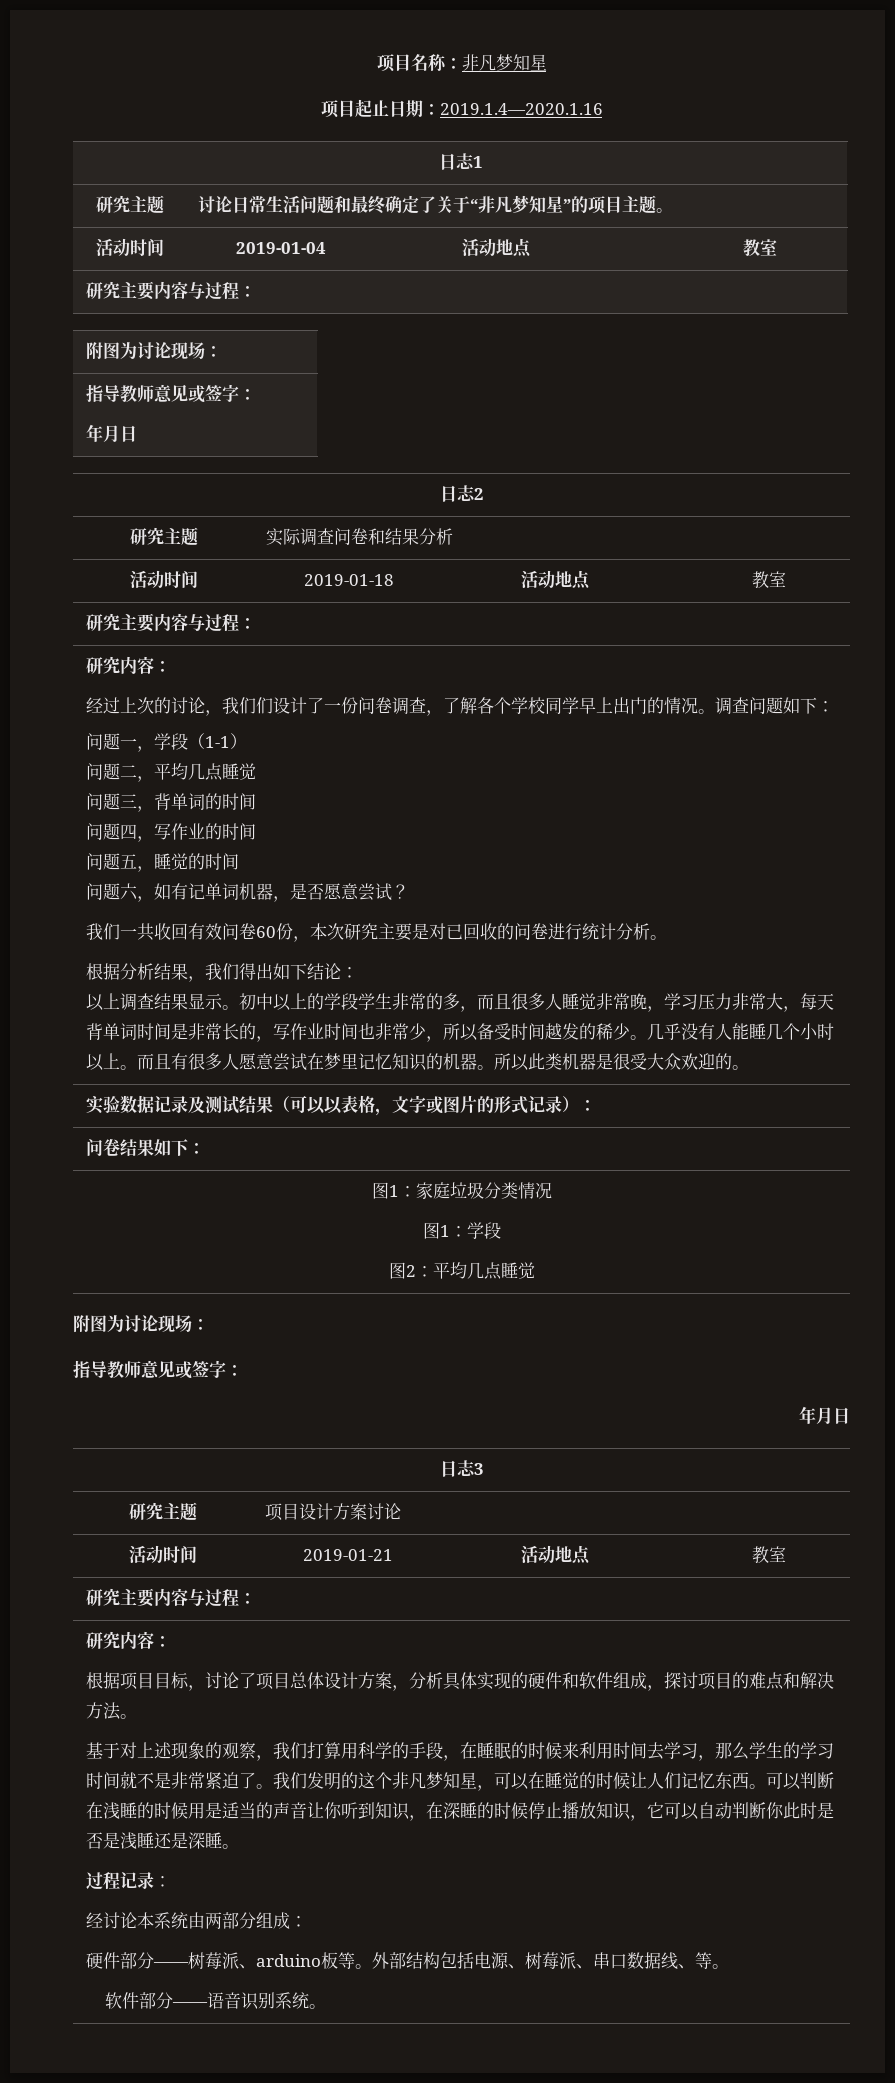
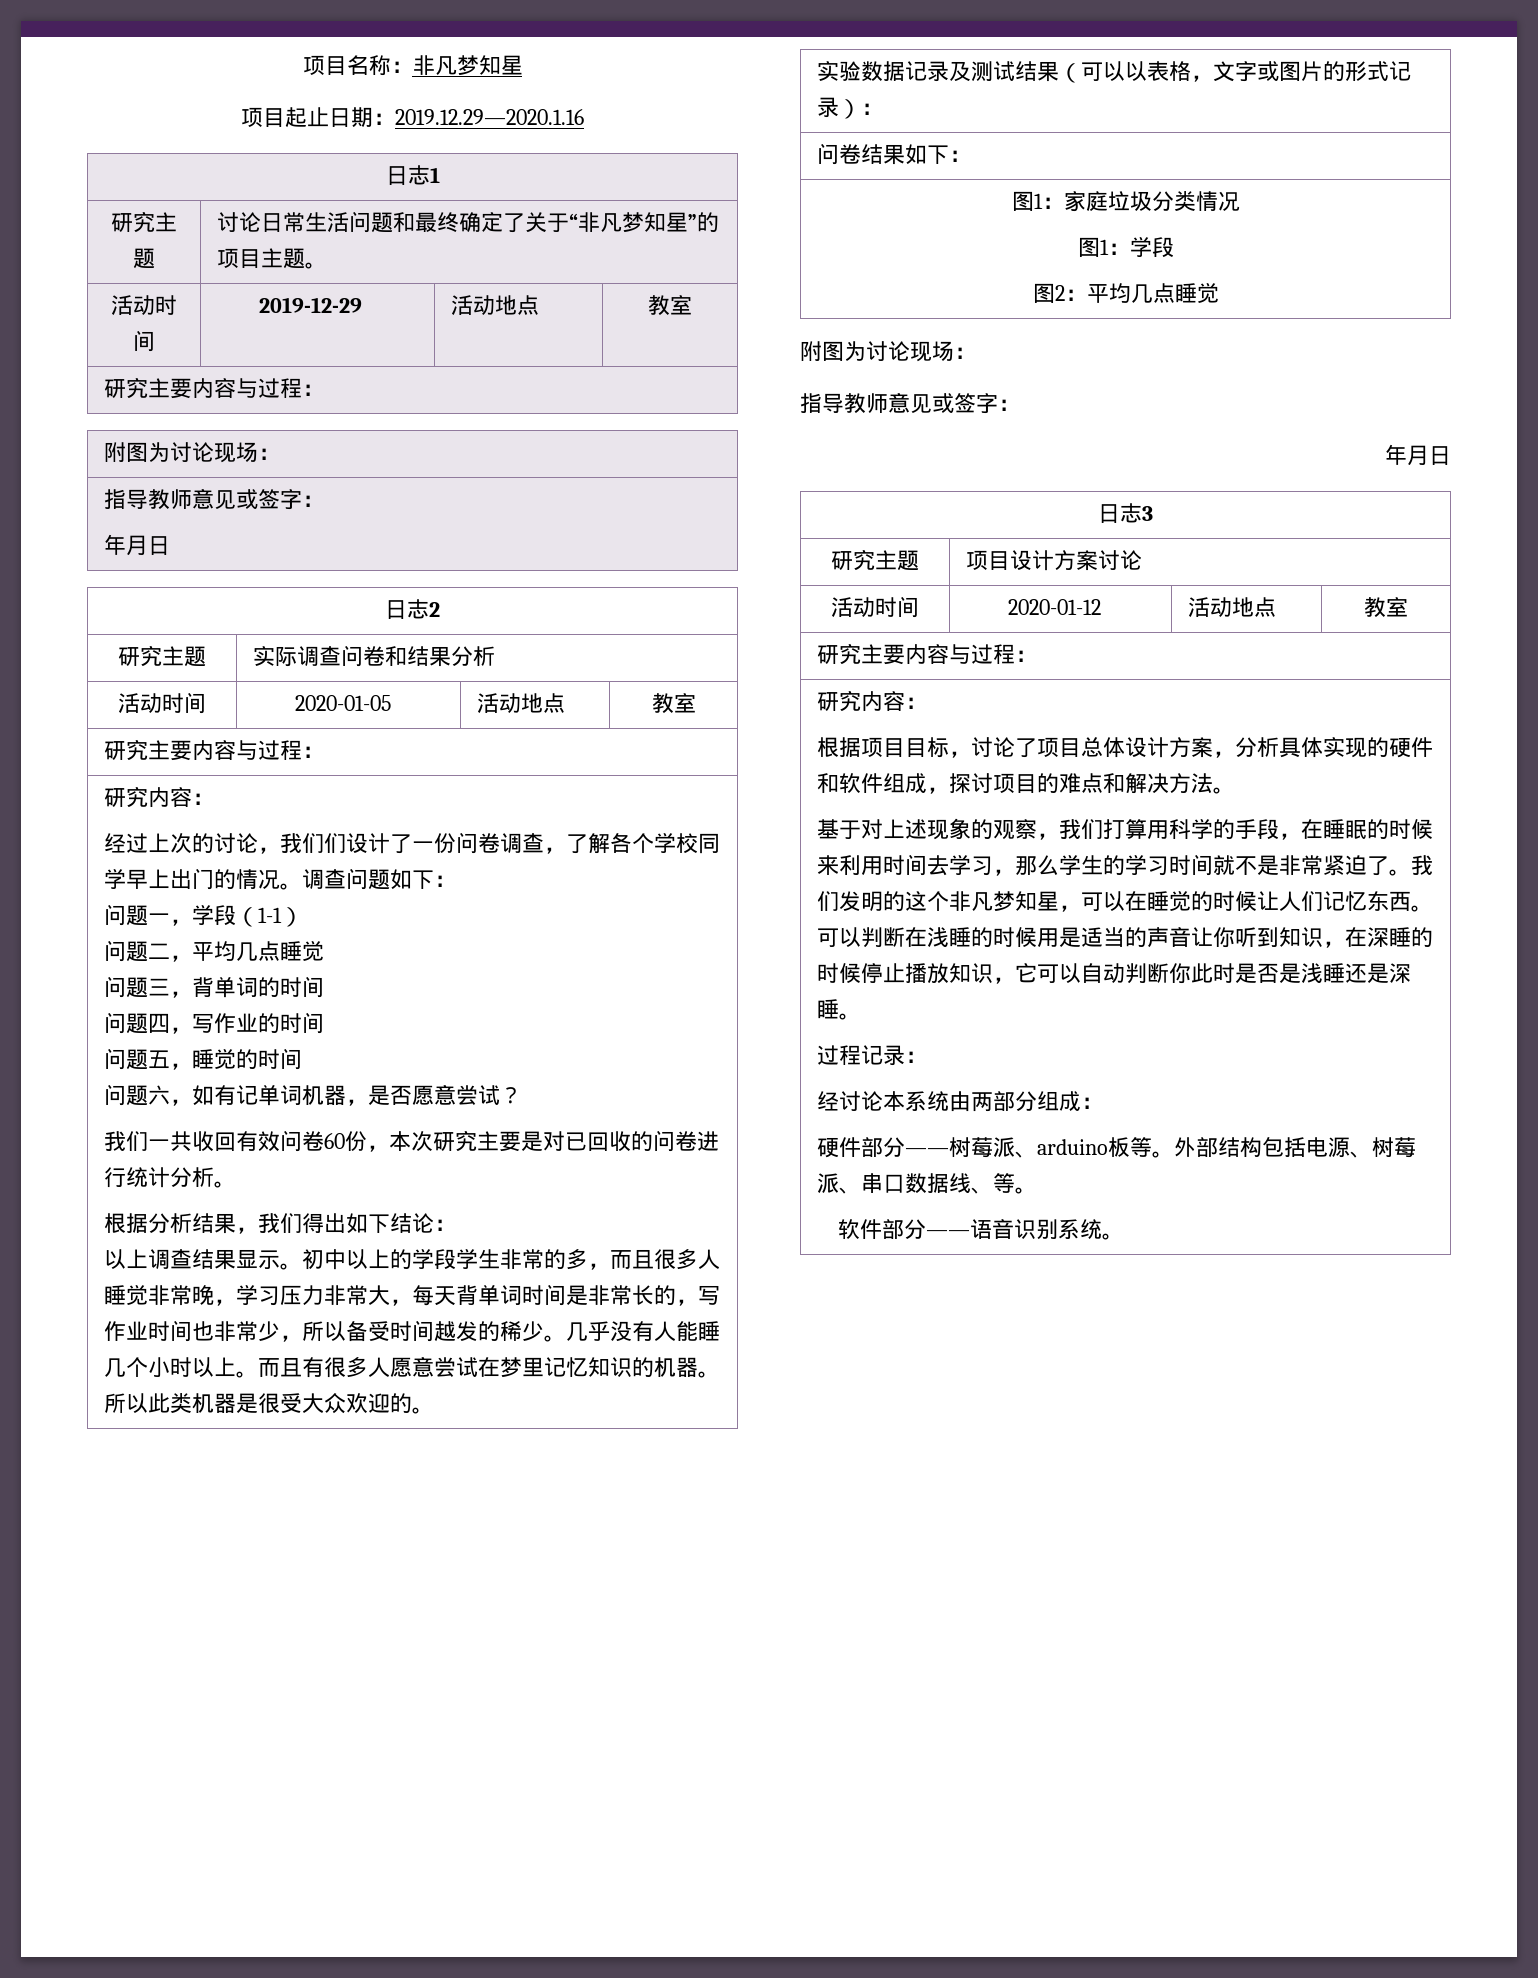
- 项目起止日期：2019.1.4—2020.1.16
+ 项目起止日期：2019.12.29—2020.1.16
- 活动时间 | 2019-01-04 | 活动地点 | 教室
+ 活动时间 | 2019-12-29 | 活动地点 | 教室
- 活动时间 | 2019-01-18 | 活动地点 | 教室
+ 活动时间 | 2020-01-05 | 活动地点 | 教室
- 活动时间 | 2019-01-21 | 活动地点 | 教室
+ 活动时间 | 2020-01-12 | 活动地点 | 教室

